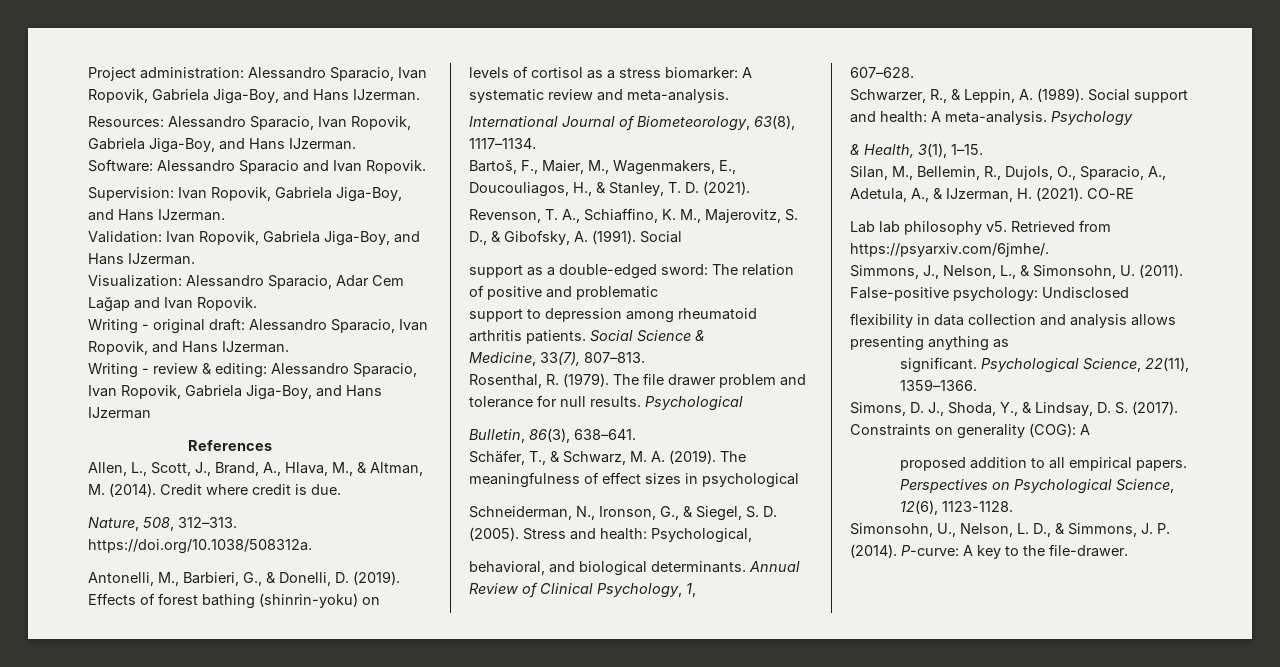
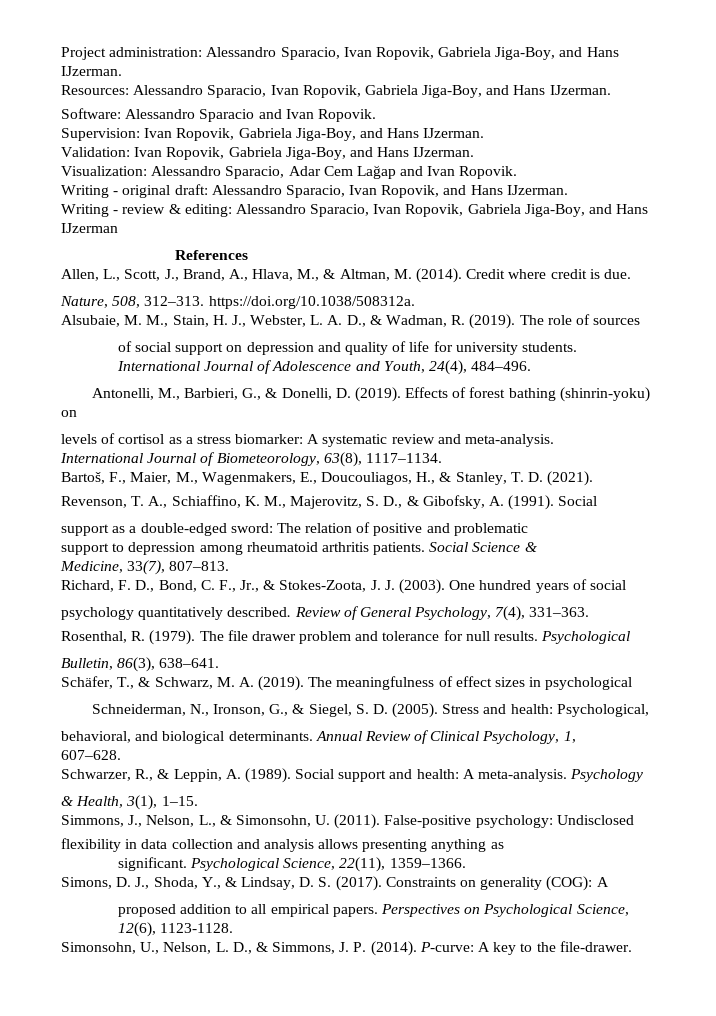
+ Alsubaie, M. M., Stain, H. J., Webster, L. A. D., & Wadman, R. (2019). The role of sources
+ of social support on depression and quality of life for university students. International Journal of Adolescence and Youth, 24(4), 484–496.
+ Richard, F. D., Bond, C. F., Jr., & Stokes-Zoota, J. J. (2003). One hundred years of social
+ psychology quantitatively described. Review of General Psychology, 7(4), 331–363.
- Silan, M., Bellemin, R., Dujols, O., Sparacio, A., Adetula, A., & IJzerman, H. (2021). CO-RE
- Lab lab philosophy v5. Retrieved from https://psyarxiv.com/6jmhe/.

